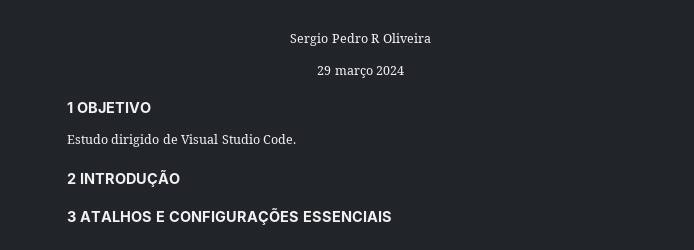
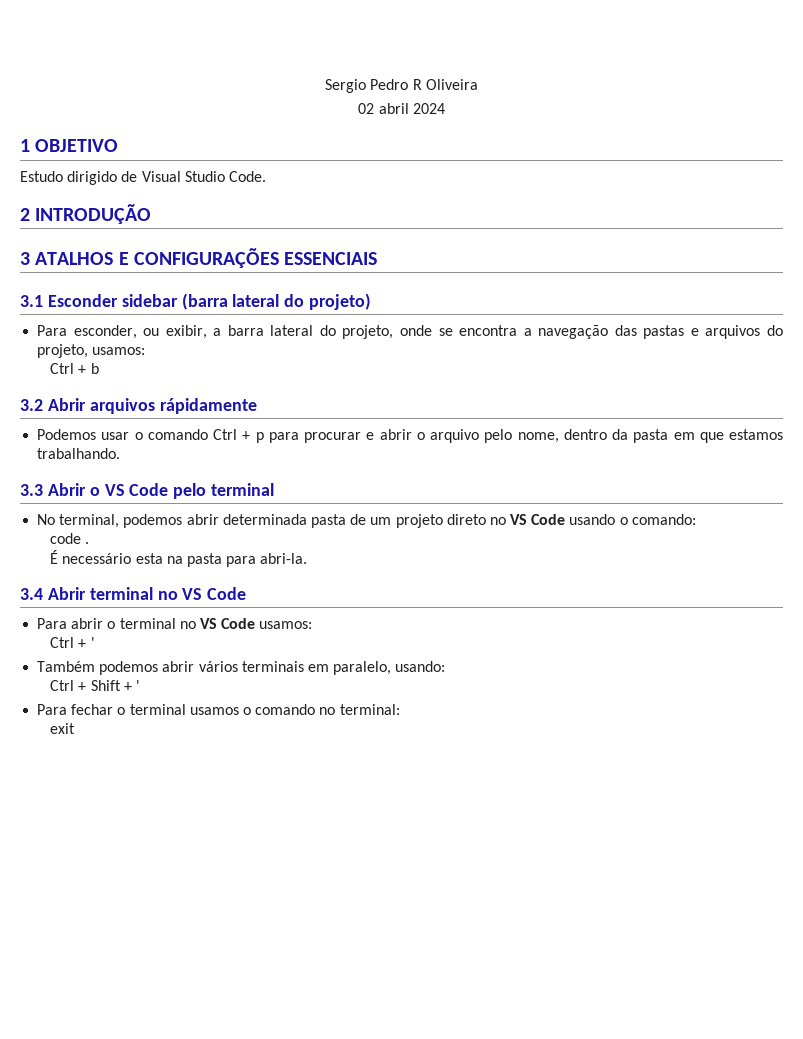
- 29 março 2024
+ 02 abril 2024
+ 3.1 Esconder sidebar (barra lateral do projeto)
+ Para esconder, ou exibir, a barra lateral do projeto, onde se encontra a navegação das pastas e arquivos do projeto, usamos:
+ Ctrl + b
+ 3.2 Abrir arquivos rápidamente
+ Podemos usar o comando Ctrl + p para procurar e abrir o arquivo pelo nome, dentro da pasta em que estamos trabalhando.
+ 3.3 Abrir o VS Code pelo terminal
+ No terminal, podemos abrir determinada pasta de um projeto direto no VS Code usando o comando:
+ code .
+ É necessário esta na pasta para abri-la.
+ 3.4 Abrir terminal no VS Code
+ Para abrir o terminal no VS Code usamos:
+ Ctrl + '
+ Também podemos abrir vários terminais em paralelo, usando:
+ Ctrl + Shift + '
+ Para fechar o terminal usamos o comando no terminal:
+ exit

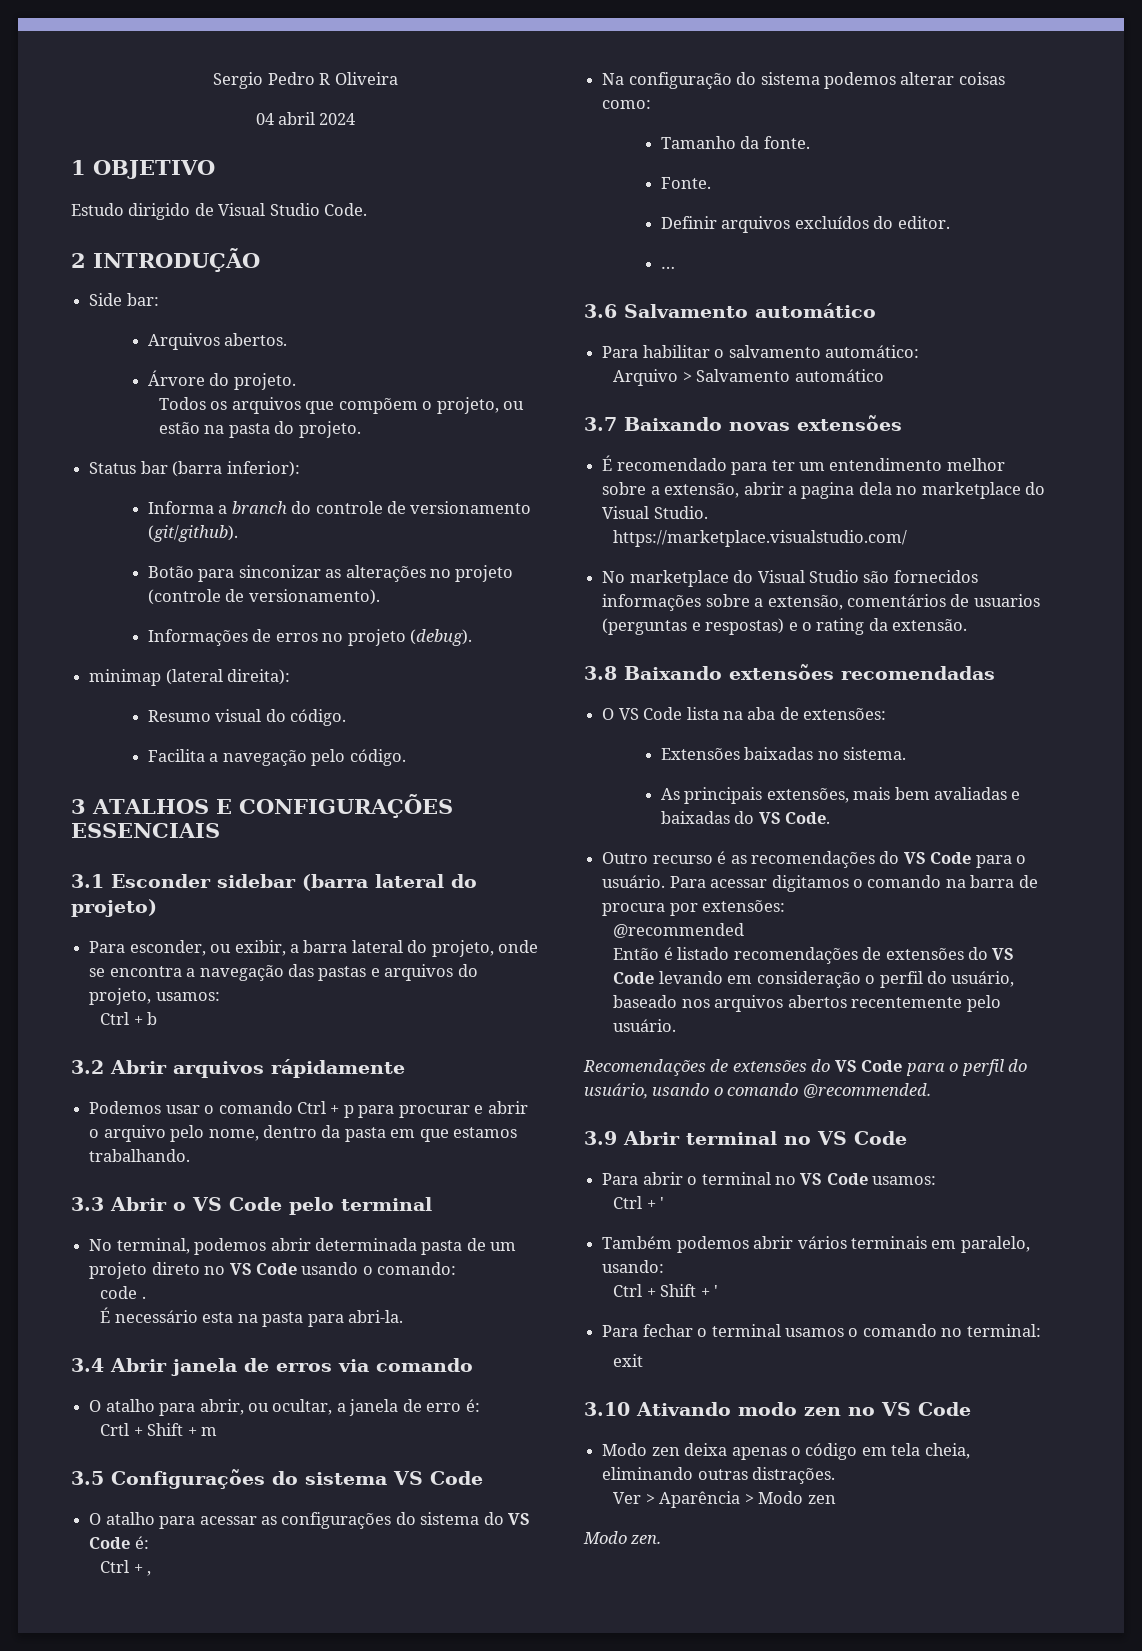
- 02 abril 2024
+ 04 abril 2024
+ Side bar:
+ Arquivos abertos.
+ Árvore do projeto.
+ Todos os arquivos que compõem o projeto, ou estão na pasta do projeto.
+ Status bar (barra inferior):
+ Informa a branch do controle de versionamento (git/github).
+ Botão para sinconizar as alterações no projeto (controle de versionamento).
+ Informações de erros no projeto (debug).
+ minimap (lateral direita):
+ Resumo visual do código.
+ Facilita a navegação pelo código.
- 3.4 Abrir terminal no VS Code
+ 3.4 Abrir janela de erros via comando
+ O atalho para abrir, ou ocultar, a janela de erro é:
+ Crtl + Shift + m
+ 3.5 Configurações do sistema VS Code
+ O atalho para acessar as configurações do sistema do VS Code é:
+ Ctrl + ,
+ Na configuração do sistema podemos alterar coisas como:
+ Tamanho da fonte.
+ Fonte.
+ Definir arquivos excluídos do editor.
+ …
+ 3.6 Salvamento automático
+ Para habilitar o salvamento automático:
+ Arquivo > Salvamento automático
+ 3.7 Baixando novas extensões
+ É recomendado para ter um entendimento melhor sobre a extensão, abrir a pagina dela no marketplace do Visual Studio.
+ https://marketplace.visualstudio.com/
+ No marketplace do Visual Studio são fornecidos informações sobre a extensão, comentários de usuarios (perguntas e respostas) e o rating da extensão.
+ 3.8 Baixando extensões recomendadas
+ O VS Code lista na aba de extensões:
+ Extensões baixadas no sistema.
+ As principais extensões, mais bem avaliadas e baixadas do VS Code.
+ Outro recurso é as recomendações do VS Code para o usuário. Para acessar digitamos o comando na barra de procura por extensões:
+ @recommended
+ Então é listado recomendações de extensões do VS Code levando em consideração o perfil do usuário, baseado nos arquivos abertos recentemente pelo usuário.
+ Recomendações de extensões do VS Code para o perfil do usuário, usando o comando @recommended.
+ 3.9 Abrir terminal no VS Code
+ 3.10 Ativando modo zen no VS Code
+ Modo zen deixa apenas o código em tela cheia, eliminando outras distrações.
+ Ver > Aparência > Modo zen
+ Modo zen.

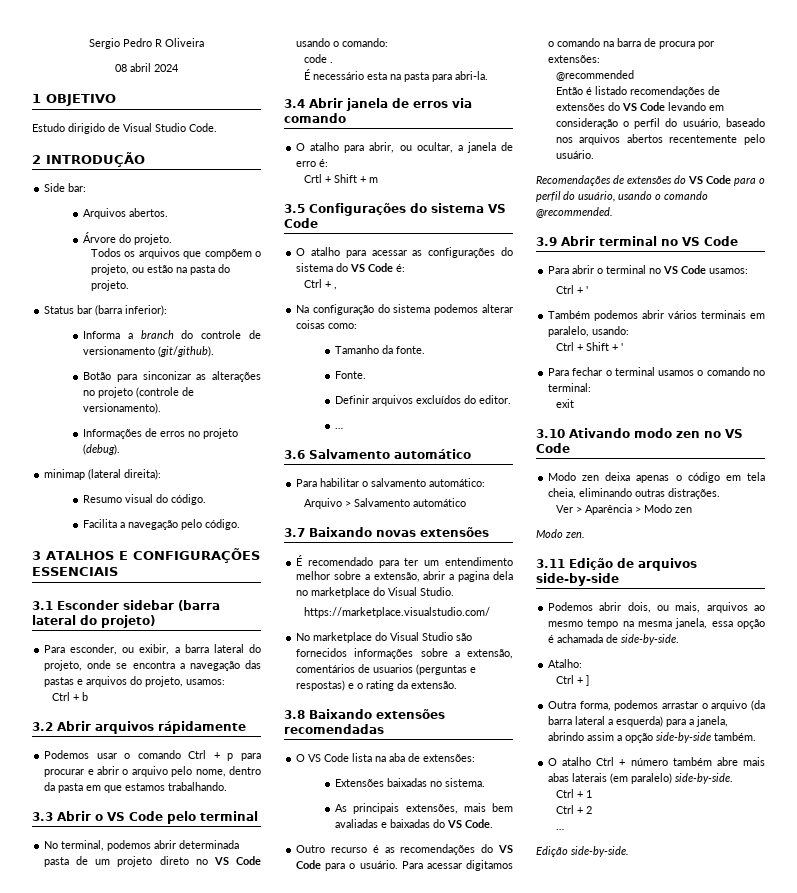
- 04 abril 2024
+ 08 abril 2024
+ 3.11 Edição de arquivos side-by-side
+ Podemos abrir dois, ou mais, arquivos ao mesmo tempo na mesma janela, essa opção é achamada de side-by-side.
+ Atalho:
+ Ctrl + ]
+ Outra forma, podemos arrastar o arquivo (da barra lateral a esquerda) para a janela, abrindo assim a opção side-by-side também.
+ O atalho Ctrl + número também abre mais abas laterais (em paralelo) side-by-side.
+ Ctrl + 1
+ Ctrl + 2
+ …
+ Edição side-by-side.

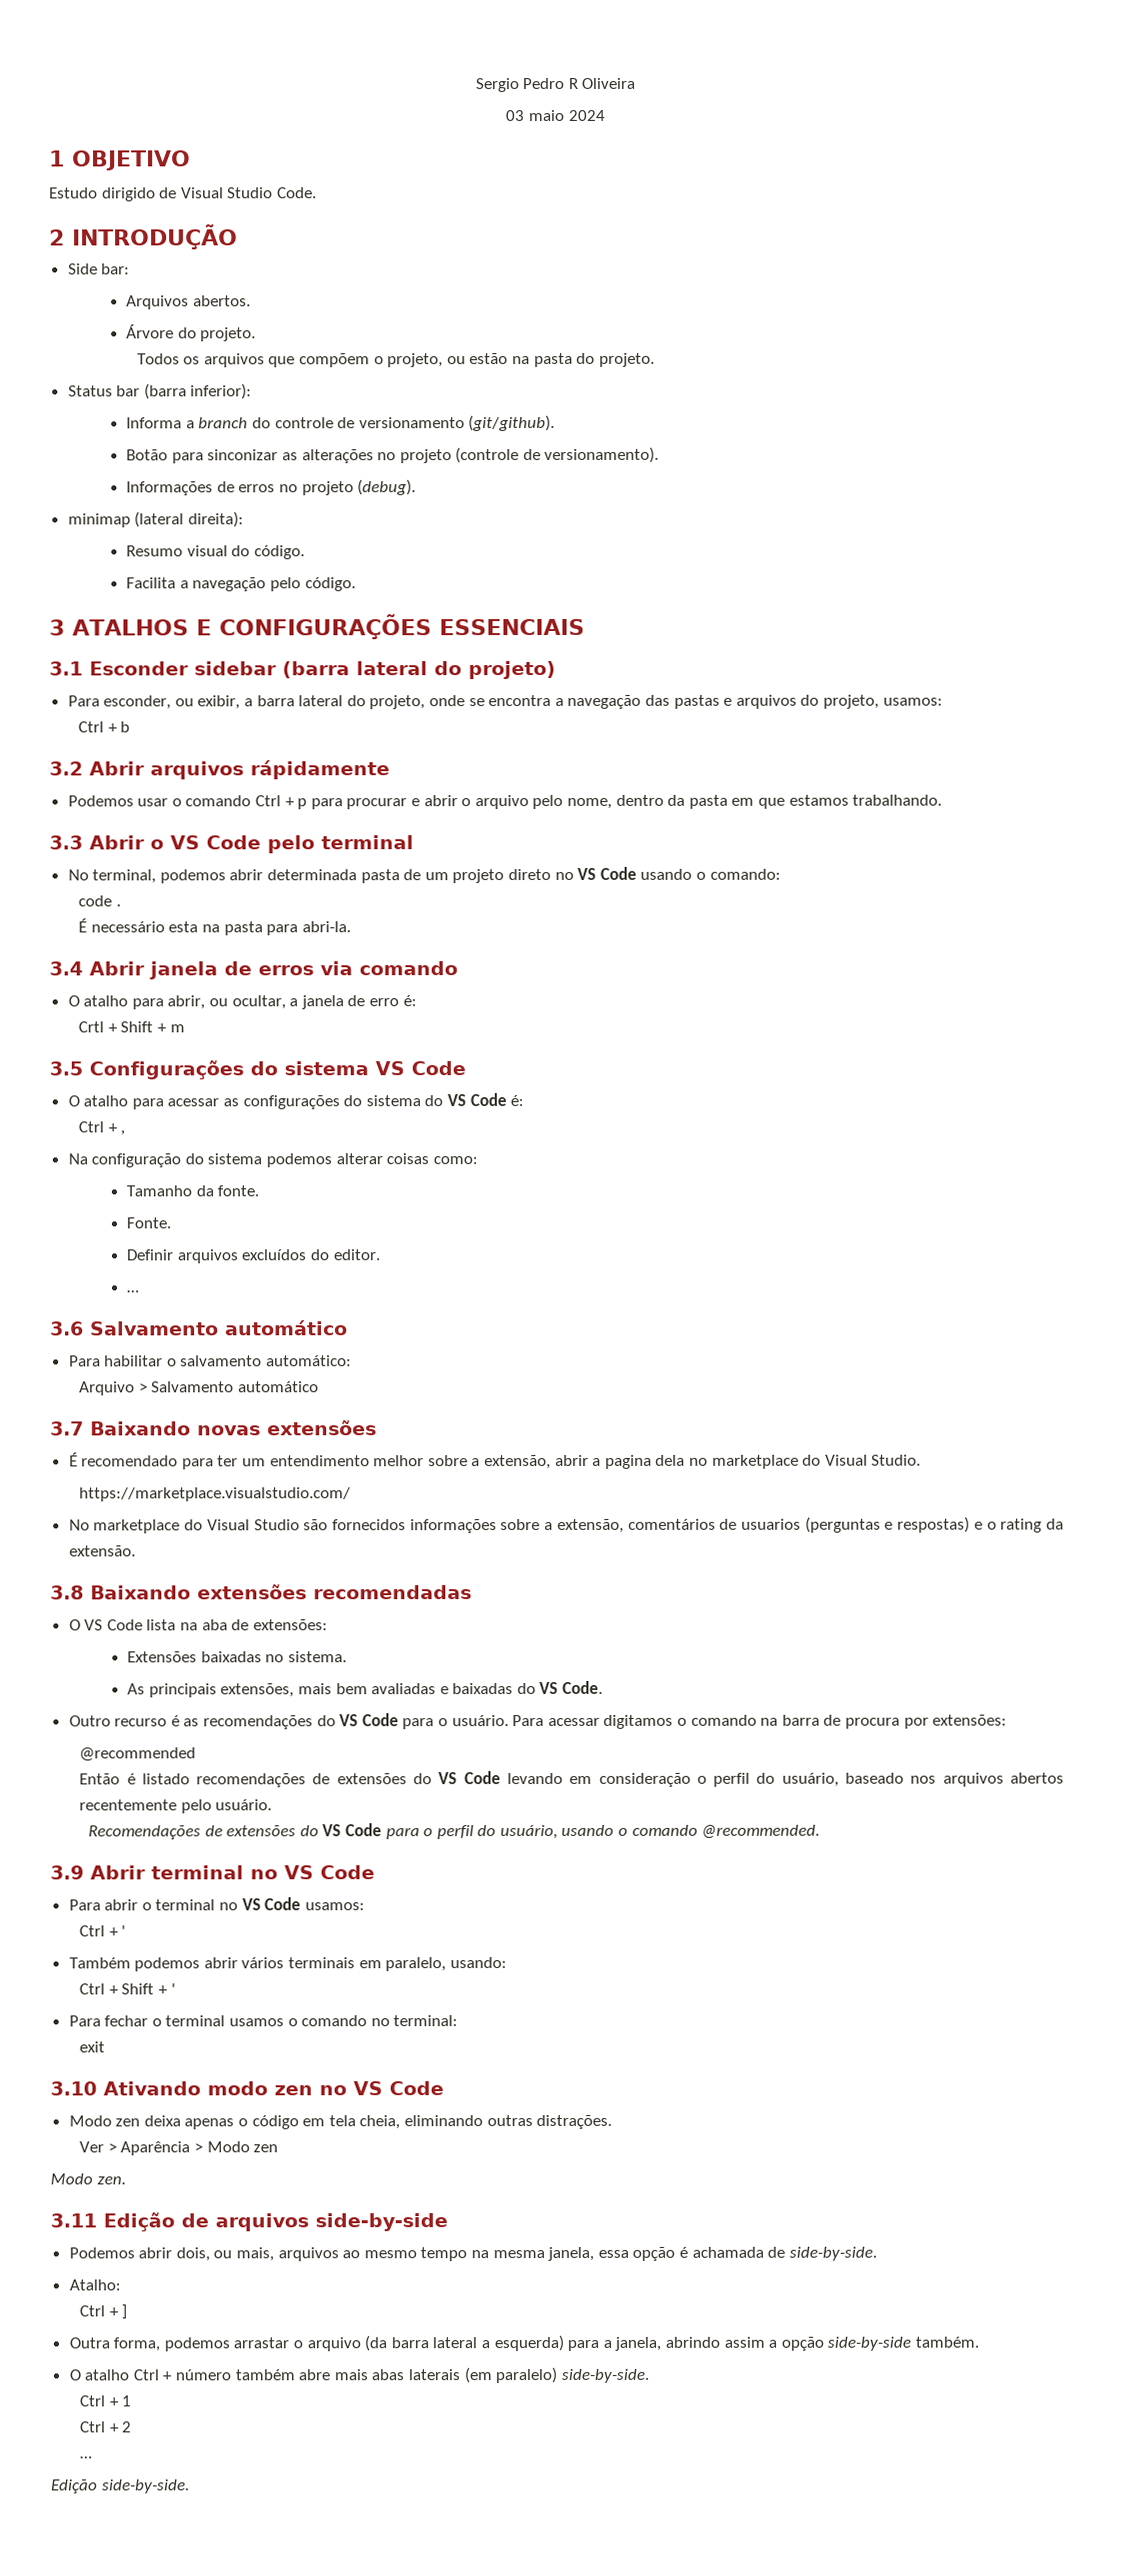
- 08 abril 2024
+ 03 maio 2024

